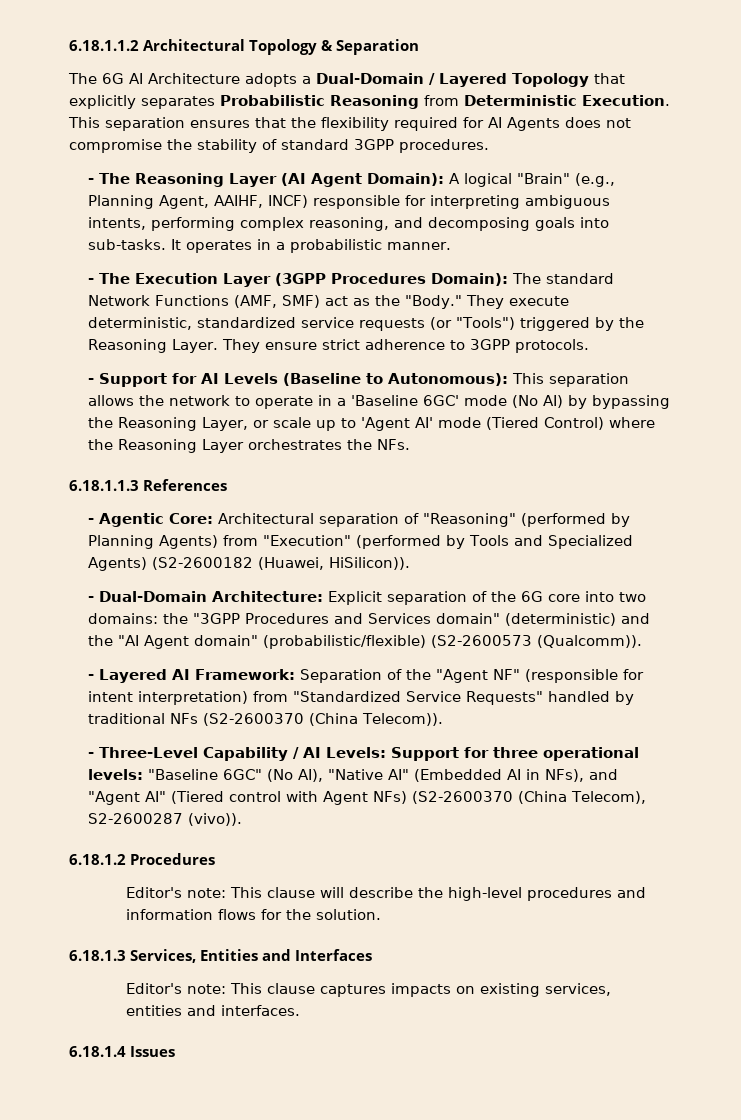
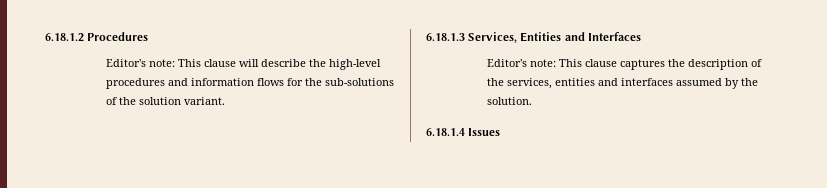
- 6.18.1.1.2 Architectural Topology & Separation
- The 6G AI Architecture adopts a Dual-Domain / Layered Topology that explicitly separates Probabilistic Reasoning from Deterministic Execution. This separation ensures that the flexibility required for AI Agents does not compromise the stability of standard 3GPP procedures.
- - The Reasoning Layer (AI Agent Domain): A logical "Brain" (e.g., Planning Agent, AAIHF, INCF) responsible for interpreting ambiguous intents, performing complex reasoning, and decomposing goals into sub-tasks. It operates in a probabilistic manner.
- - The Execution Layer (3GPP Procedures Domain): The standard Network Functions (AMF, SMF) act as the "Body." They execute deterministic, standardized service requests (or "Tools") triggered by the Reasoning Layer. They ensure strict adherence to 3GPP protocols.
- - Support for AI Levels (Baseline to Autonomous): This separation allows the network to operate in a 'Baseline 6GC' mode (No AI) by bypassing the Reasoning Layer, or scale up to 'Agent AI' mode (Tiered Control) where the Reasoning Layer orchestrates the NFs.
- 6.18.1.1.3 References
- - Agentic Core: Architectural separation of "Reasoning" (performed by Planning Agents) from "Execution" (performed by Tools and Specialized Agents) (S2-2600182 (Huawei, HiSilicon)).
- - Dual-Domain Architecture: Explicit separation of the 6G core into two domains: the "3GPP Procedures and Services domain" (deterministic) and the "AI Agent domain" (probabilistic/flexible) (S2-2600573 (Qualcomm)).
- - Layered AI Framework: Separation of the "Agent NF" (responsible for intent interpretation) from "Standardized Service Requests" handled by traditional NFs (S2-2600370 (China Telecom)).
- - Three-Level Capability / AI Levels: Support for three operational levels: "Baseline 6GC" (No AI), "Native AI" (Embedded AI in NFs), and "Agent AI" (Tiered control with Agent NFs) (S2-2600370 (China Telecom), S2-2600287 (vivo)).
- Editor's note: This clause will describe the high-level procedures and information flows for the solution.
+ Editor's note: This clause will describe the high-level procedures and information flows for the sub-solutions of the solution variant.
- Editor's note: This clause captures impacts on existing services, entities and interfaces.
+ Editor's note: This clause captures the description of the services, entities and interfaces assumed by the solution.

